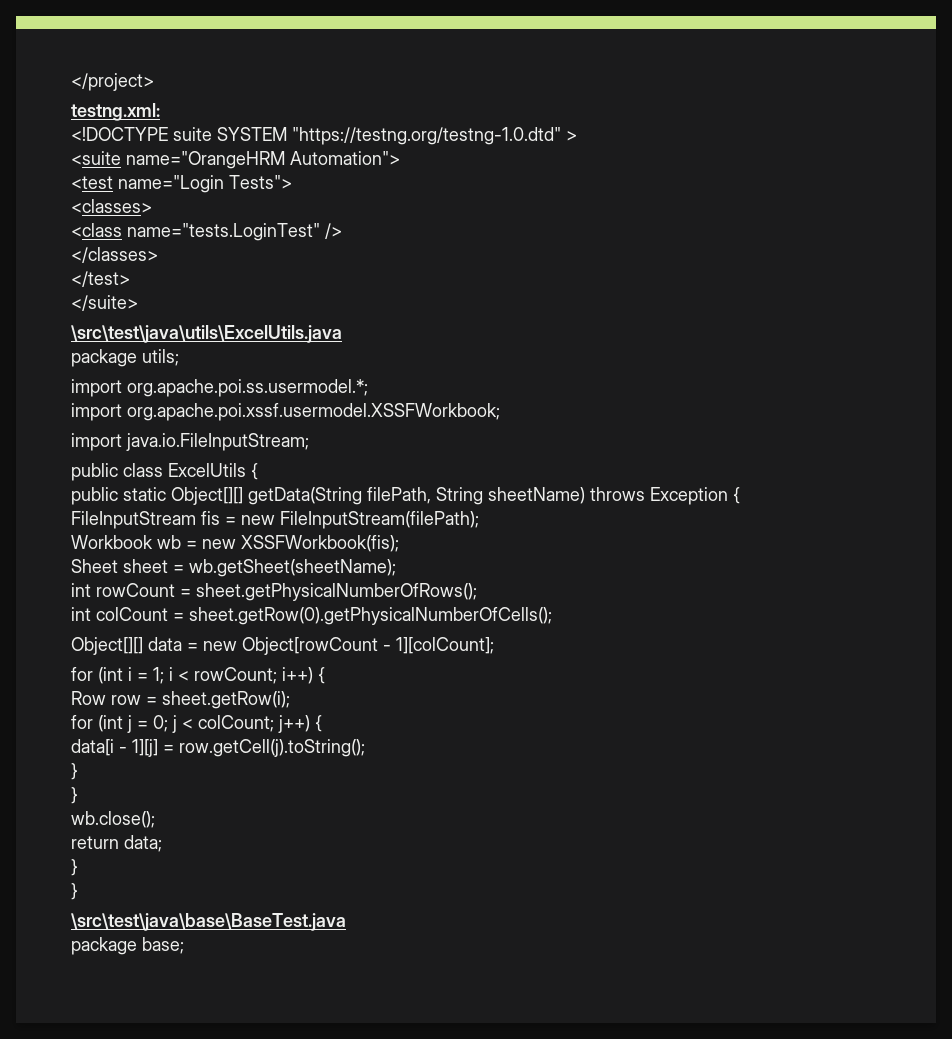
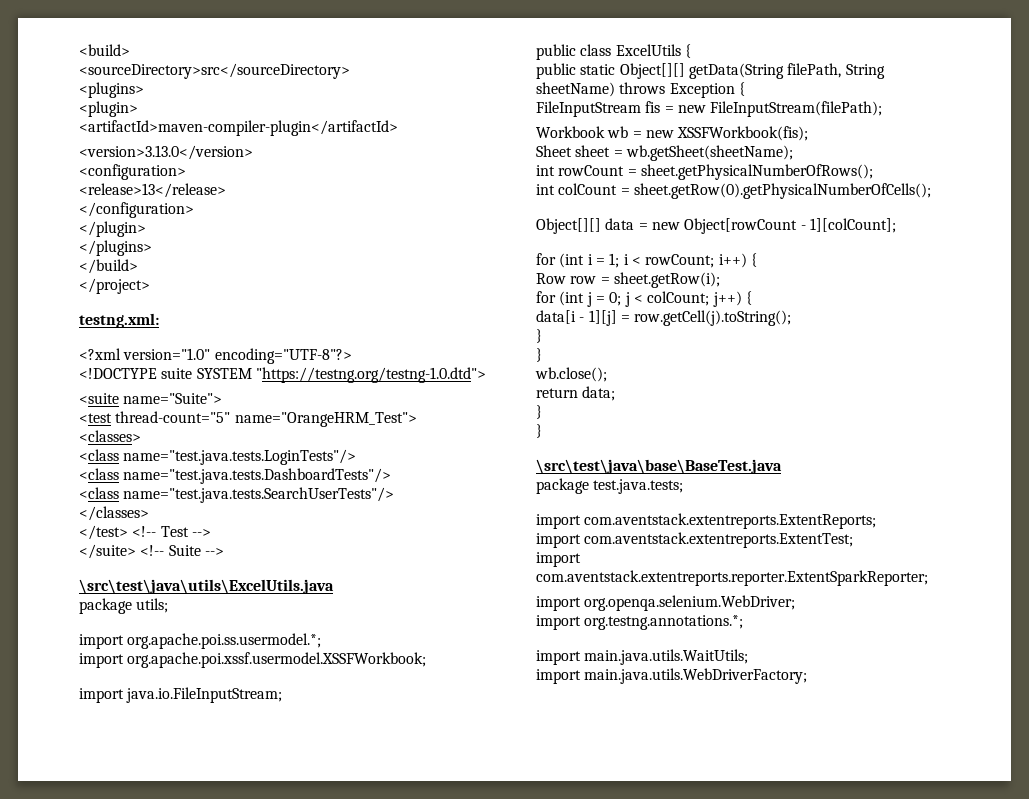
+ <build>
+ <sourceDirectory>src</sourceDirectory>
+ <plugins>
+ <plugin>
+ <artifactId>maven-compiler-plugin</artifactId>
+ <version>3.13.0</version>
+ <configuration>
+ <release>13</release>
+ </configuration>
+ </plugin>
+ </plugins>
+ </build>
+ <?xml version="1.0" encoding="UTF-8"?>
- <!DOCTYPE suite SYSTEM "https://testng.org/testng-1.0.dtd" >
+ <!DOCTYPE suite SYSTEM "https://testng.org/testng-1.0.dtd">
- <suite name="OrangeHRM Automation">
+ <suite name="Suite">
- <test name="Login Tests">
+ <test thread-count="5" name="OrangeHRM_Test">
- <class name="tests.LoginTest" />
+ <class name="test.java.tests.LoginTests"/>
+ <class name="test.java.tests.DashboardTests"/>
+ <class name="test.java.tests.SearchUserTests"/>
  </classes>
- </test>
- </suite>
+ </test> <!-- Test -->
+ </suite> <!-- Suite -->
- package base;
+ package test.java.tests;
+ import com.aventstack.extentreports.ExtentReports;
+ import com.aventstack.extentreports.ExtentTest;
+ import com.aventstack.extentreports.reporter.ExtentSparkReporter;
+ import org.openqa.selenium.WebDriver;
+ import org.testng.annotations.*;
+ import main.java.utils.WaitUtils;
+ import main.java.utils.WebDriverFactory;

